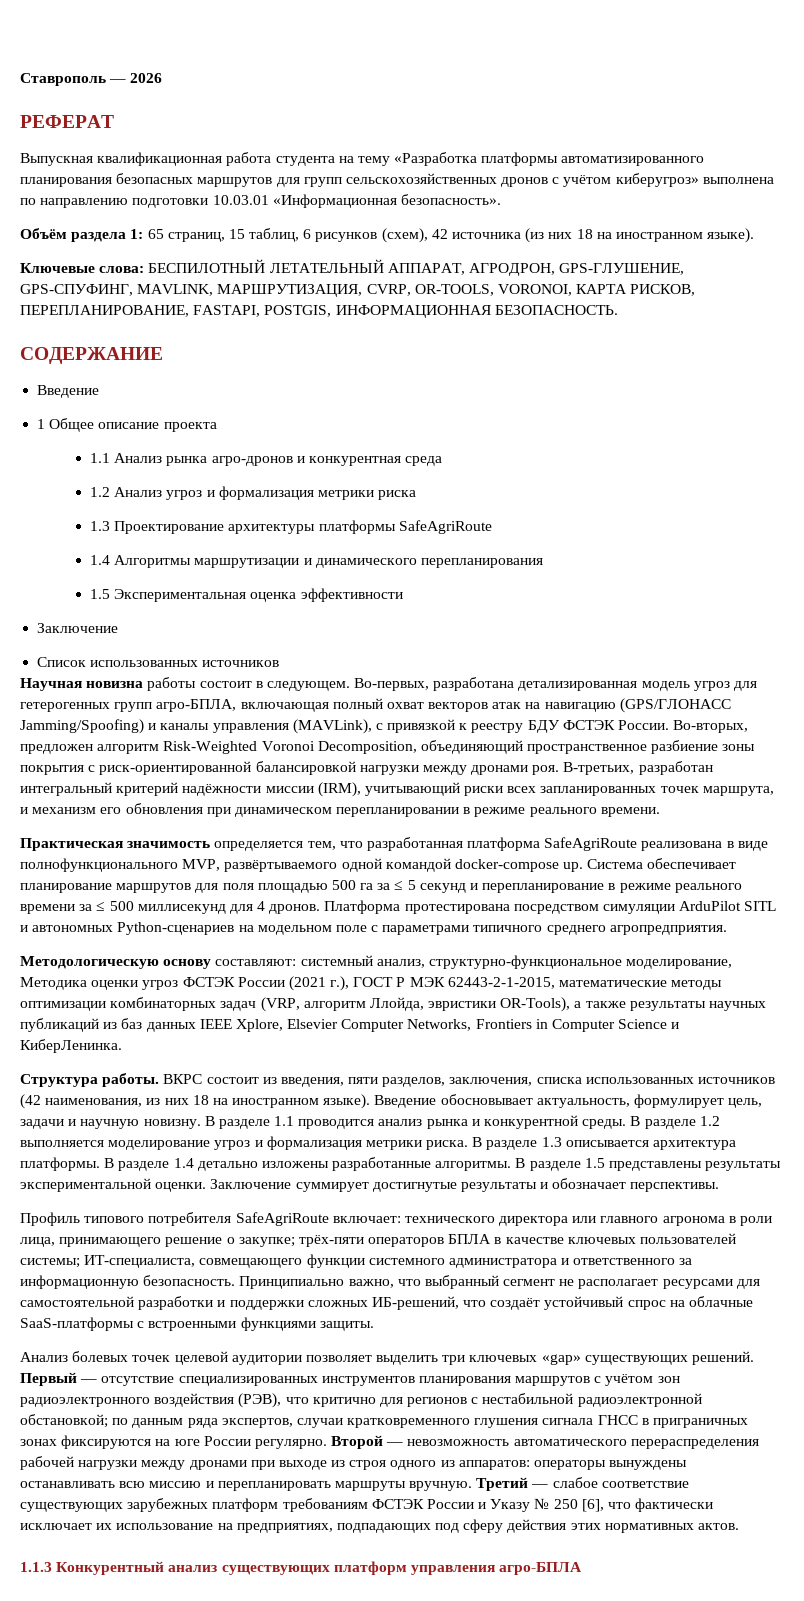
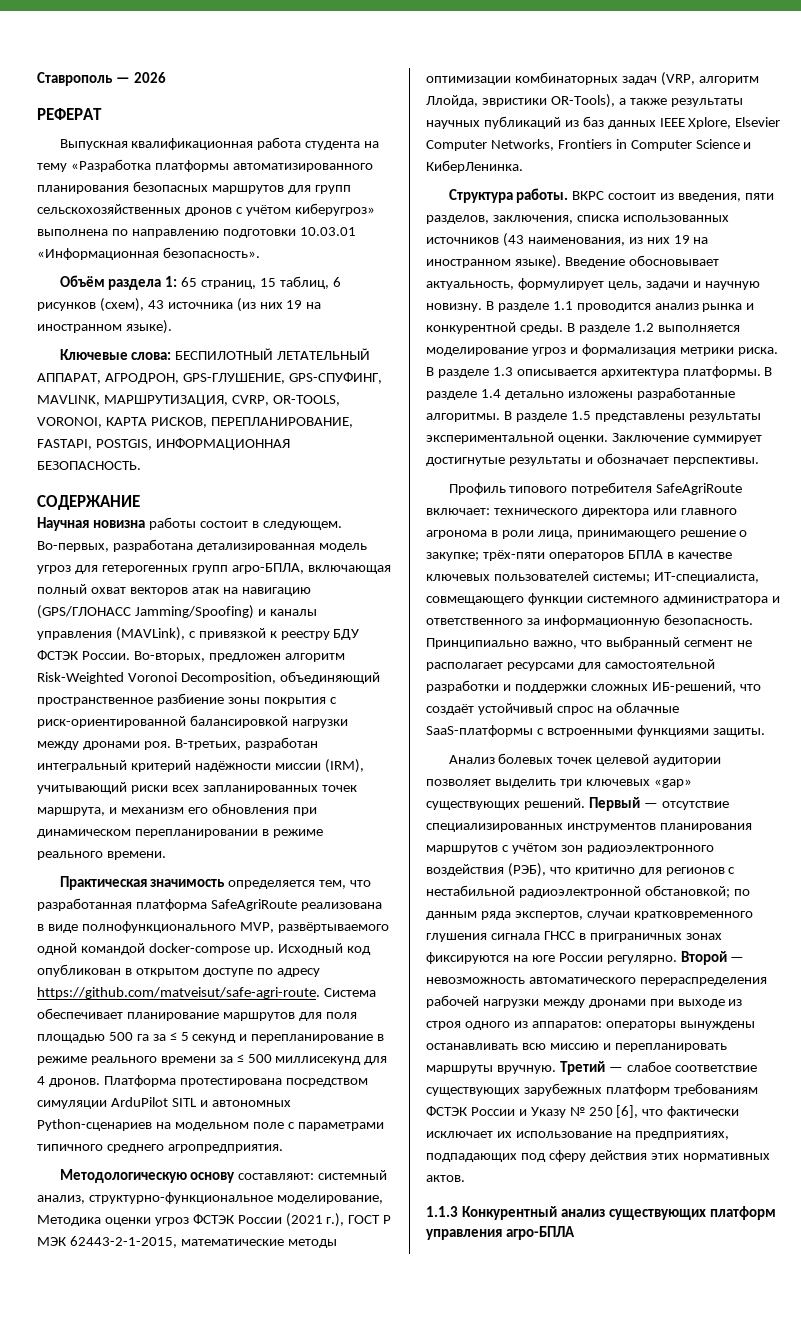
- Объём раздела 1: 65 страниц, 15 таблиц, 6 рисунков (схем), 42 источника (из них 18 на иностранном языке).
+ Объём раздела 1: 65 страниц, 15 таблиц, 6 рисунков (схем), 43 источника (из них 19 на иностранном языке).
  СОДЕРЖАНИЕ
- Введение
- 1 Общее описание проекта
- 1.1 Анализ рынка агро-дронов и конкурентная среда
- 1.2 Анализ угроз и формализация метрики риска
- 1.3 Проектирование архитектуры платформы SafeAgriRoute
- 1.4 Алгоритмы маршрутизации и динамического перепланирования
- 1.5 Экспериментальная оценка эффективности
- Заключение
- Список использованных источников
- Система обеспечивает планирование маршрутов для поля площадью 500 га за ≤ 5 секунд и перепланирование в режиме реального времени за ≤ 500 миллисекунд для 4 дронов.
+ Исходный код опубликован в открытом доступе по адресу https://github.com/matveisut/safe-agri-route. Система обеспечивает планирование маршрутов для поля площадью 500 га за ≤ 5 секунд и перепланирование в режиме реального времени за ≤ 500 миллисекунд для 4 дронов.
- ВКРС состоит из введения, пяти разделов, заключения, списка использованных источников (42 наименования, из них 18 на иностранном языке).
+ ВКРС состоит из введения, пяти разделов, заключения, списка использованных источников (43 наименования, из них 19 на иностранном языке).
- Первый — отсутствие специализированных инструментов планирования маршрутов с учётом зон радиоэлектронного воздействия (РЭВ), что критично для регионов с нестабильной радиоэлектронной обстановкой; по данным ряда экспертов, случаи кратковременного глушения сигнала ГНСС в приграничных зонах фиксируются на юге России регулярно.
+ Первый — отсутствие специализированных инструментов планирования маршрутов с учётом зон радиоэлектронного воздействия (РЭБ), что критично для регионов с нестабильной радиоэлектронной обстановкой; по данным ряда экспертов, случаи кратковременного глушения сигнала ГНСС в приграничных зонах фиксируются на юге России регулярно.

